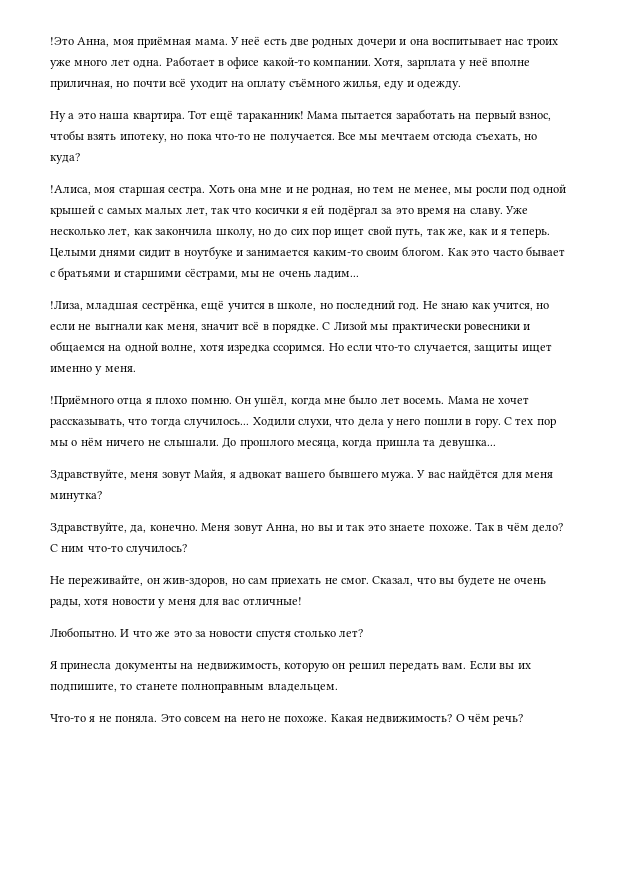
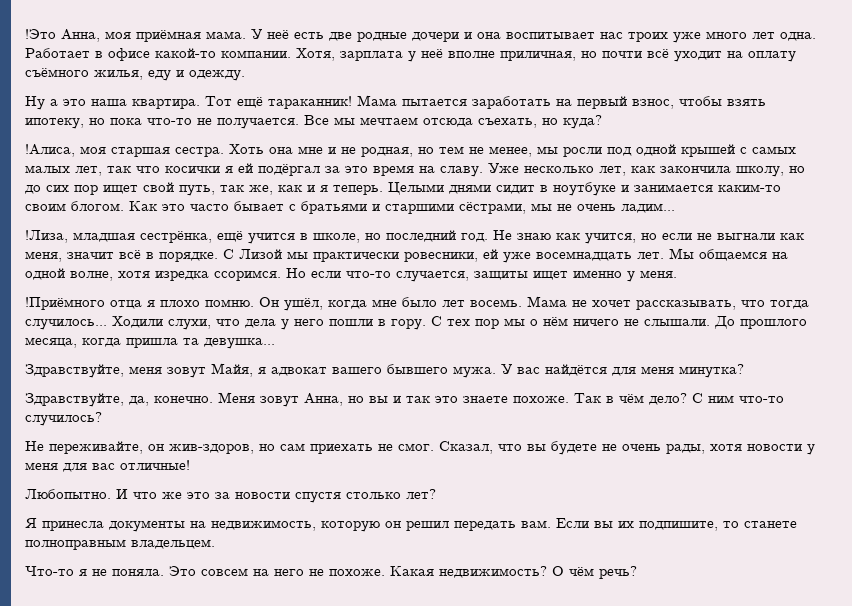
- У неё есть две родных дочери и она воспитывает нас троих уже много лет одна.
+ У неё есть две родные дочери и она воспитывает нас троих уже много лет одна.
- С Лизой мы практически ровесники и общаемся на одной волне, хотя изредка ссоримся.
+ С Лизой мы практически ровесники, ей уже восемнадцать лет. Мы общаемся на одной волне, хотя изредка ссоримся.

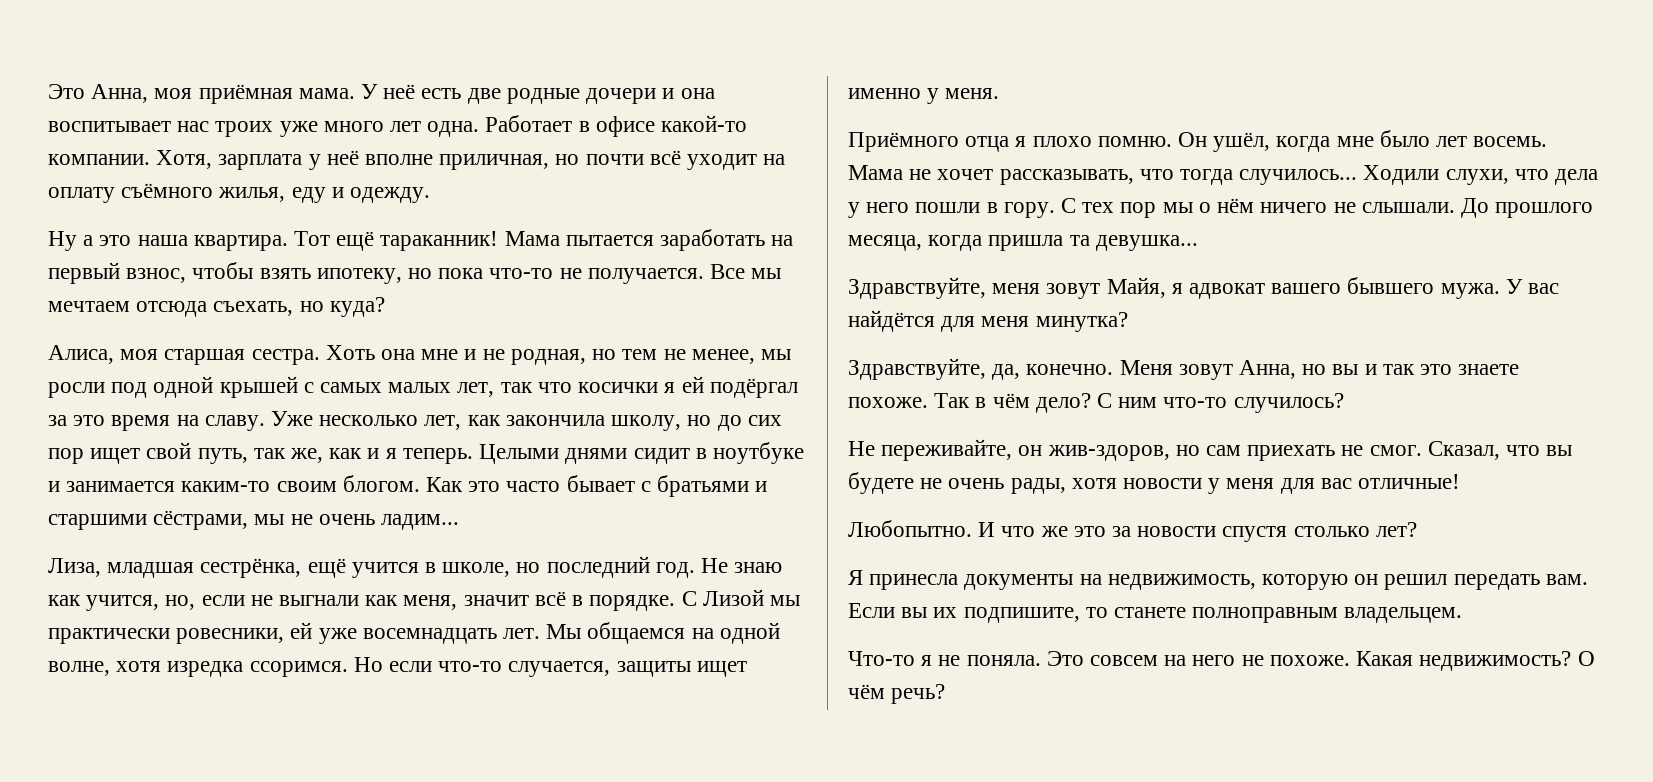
- !Это Анна, моя приёмная мама.
+ Это Анна, моя приёмная мама.
- !Алиса, моя старшая сестра.
+ Алиса, моя старшая сестра.
- !Лиза, младшая сестрёнка, ещё учится в школе, но последний год.
+ Лиза, младшая сестрёнка, ещё учится в школе, но последний год.
- Не знаю как учится, но если не выгнали как меня, значит всё в порядке.
+ Не знаю как учится, но, если не выгнали как меня, значит всё в порядке.
- !Приёмного отца я плохо помню.
+ Приёмного отца я плохо помню.

